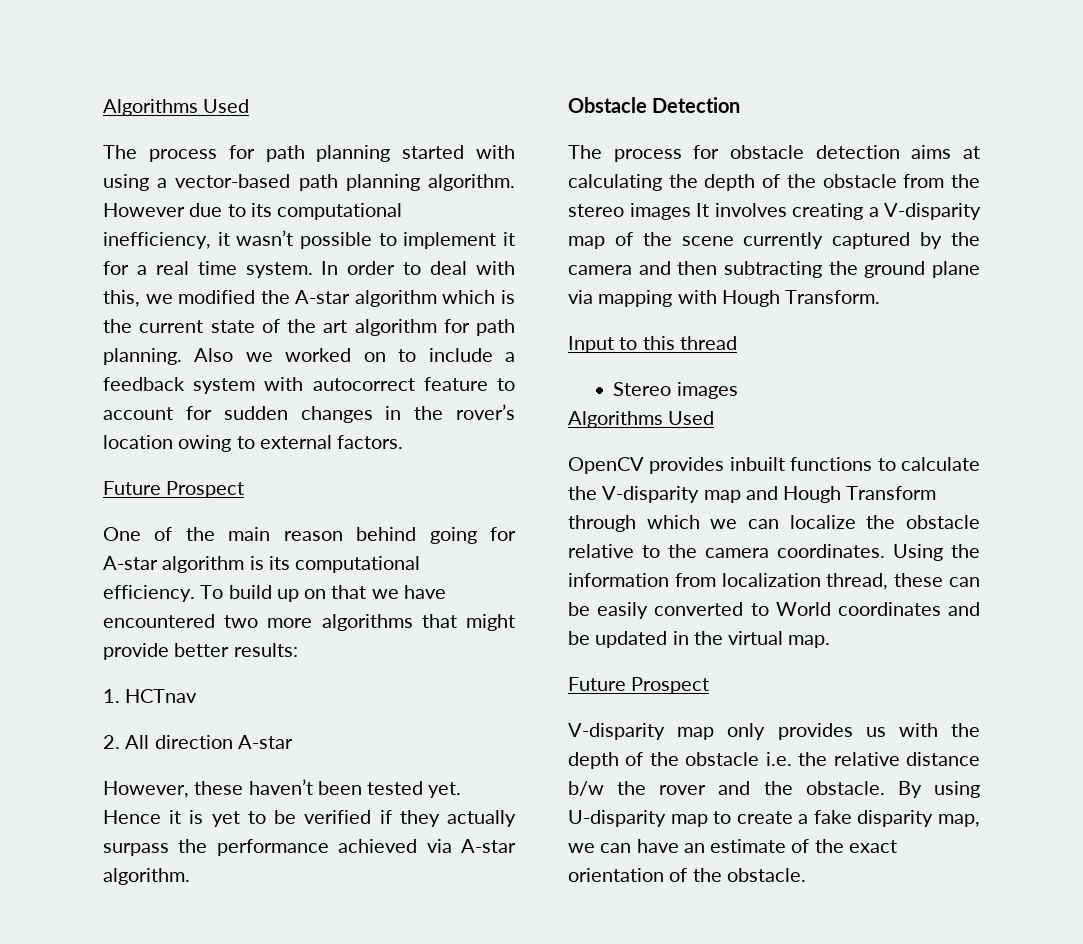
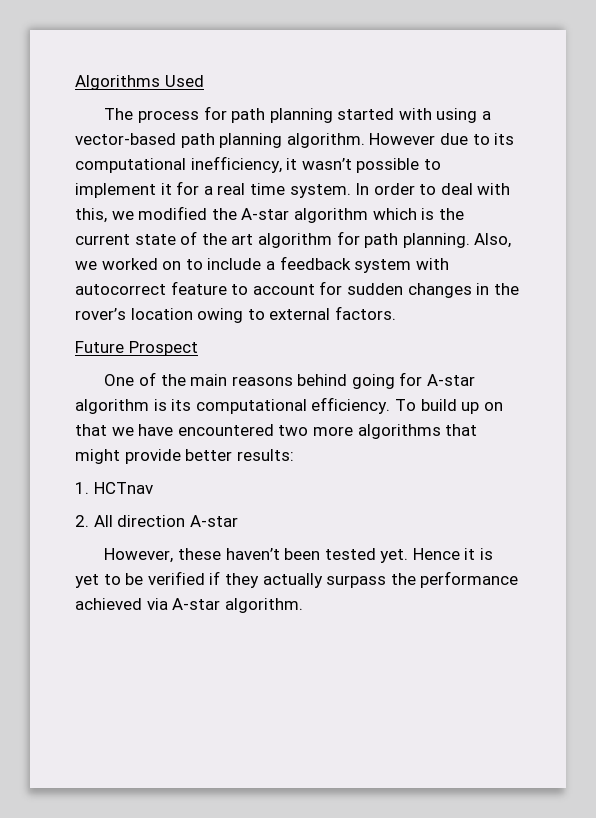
- Also we worked on to include a feedback system with autocorrect feature to account for sudden changes in the rover’s location owing to external factors.
+ Also, we worked on to include a feedback system with autocorrect feature to account for sudden changes in the rover’s location owing to external factors.
- One of the main reason behind going for A-star algorithm is its computational efficiency.
+ One of the main reasons behind going for A-star algorithm is its computational efficiency.
- Obstacle Detection
- The process for obstacle detection aims at calculating the depth of the obstacle from the stereo images It involves creating a V-disparity map of the scene currently captured by the camera and then subtracting the ground plane via mapping with Hough Transform.
- Input to this thread
- Stereo images
- Algorithms Used
- OpenCV provides inbuilt functions to calculate the V-disparity map and Hough Transform through which we can localize the obstacle relative to the camera coordinates. Using the information from localization thread, these can be easily converted to World coordinates and be updated in the virtual map.
- Future Prospect
- V-disparity map only provides us with the depth of the obstacle i.e. the relative distance b/w the rover and the obstacle. By using U-disparity map to create a fake disparity map, we can have an estimate of the exact orientation of the obstacle.

